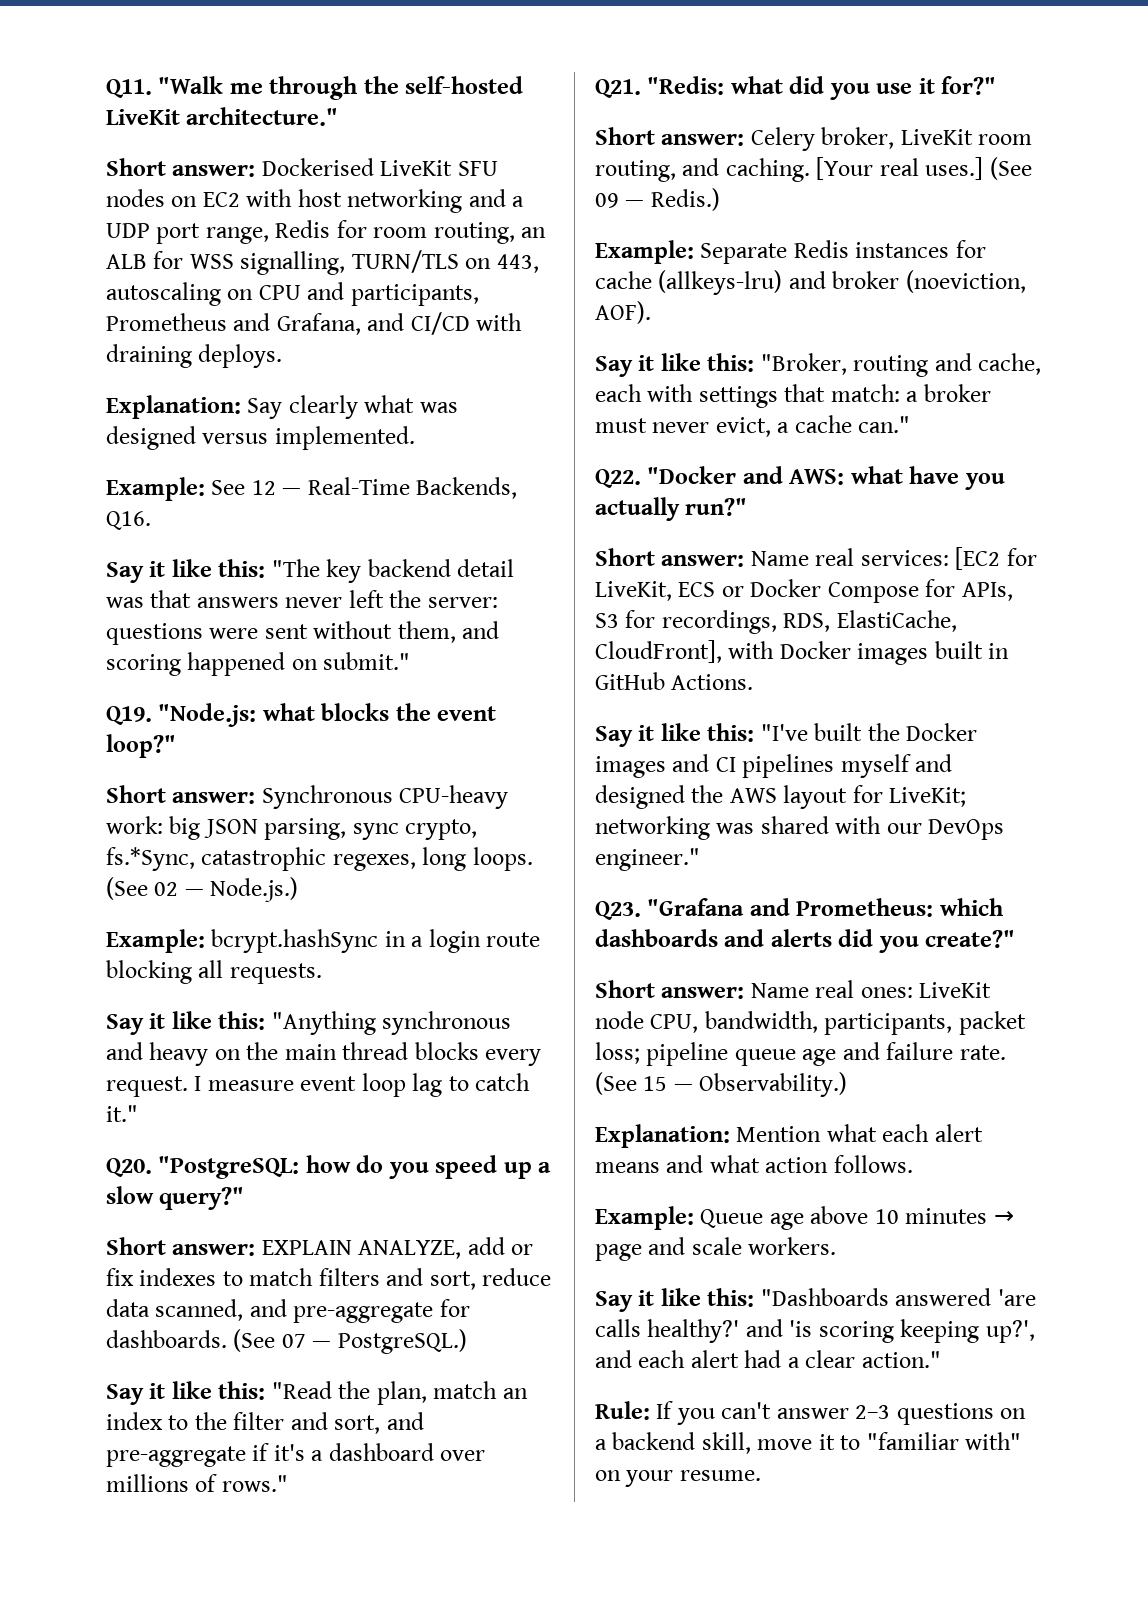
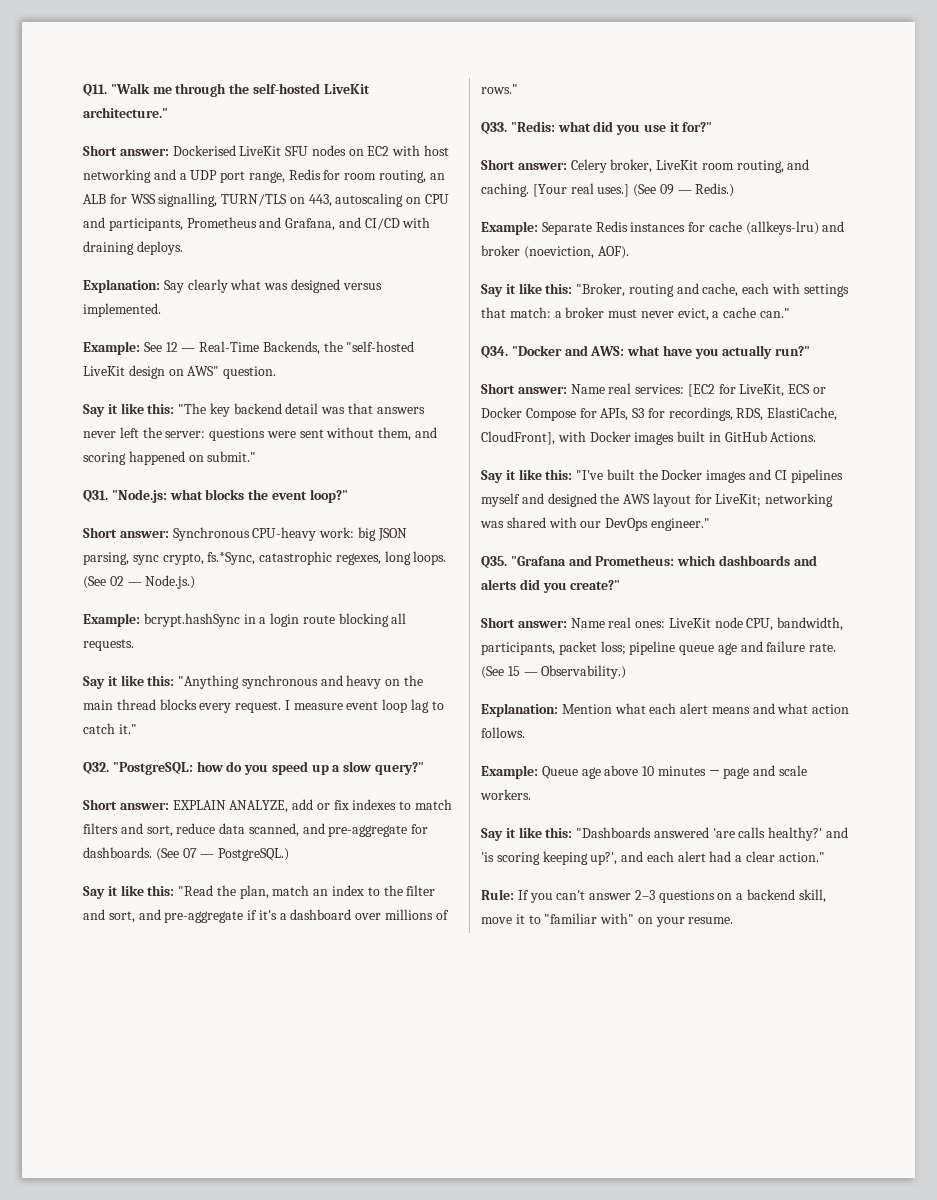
- Example: See 12 — Real-Time Backends, Q16.
+ Example: See 12 — Real-Time Backends, the "self-hosted LiveKit design on AWS" question.
- Q19. "Node.js: what blocks the event loop?"
+ Q31. "Node.js: what blocks the event loop?"
- Q20. "PostgreSQL: how do you speed up a slow query?"
+ Q32. "PostgreSQL: how do you speed up a slow query?"
- Q21. "Redis: what did you use it for?"
+ Q33. "Redis: what did you use it for?"
- Q22. "Docker and AWS: what have you actually run?"
+ Q34. "Docker and AWS: what have you actually run?"
- Q23. "Grafana and Prometheus: which dashboards and alerts did you create?"
+ Q35. "Grafana and Prometheus: which dashboards and alerts did you create?"

